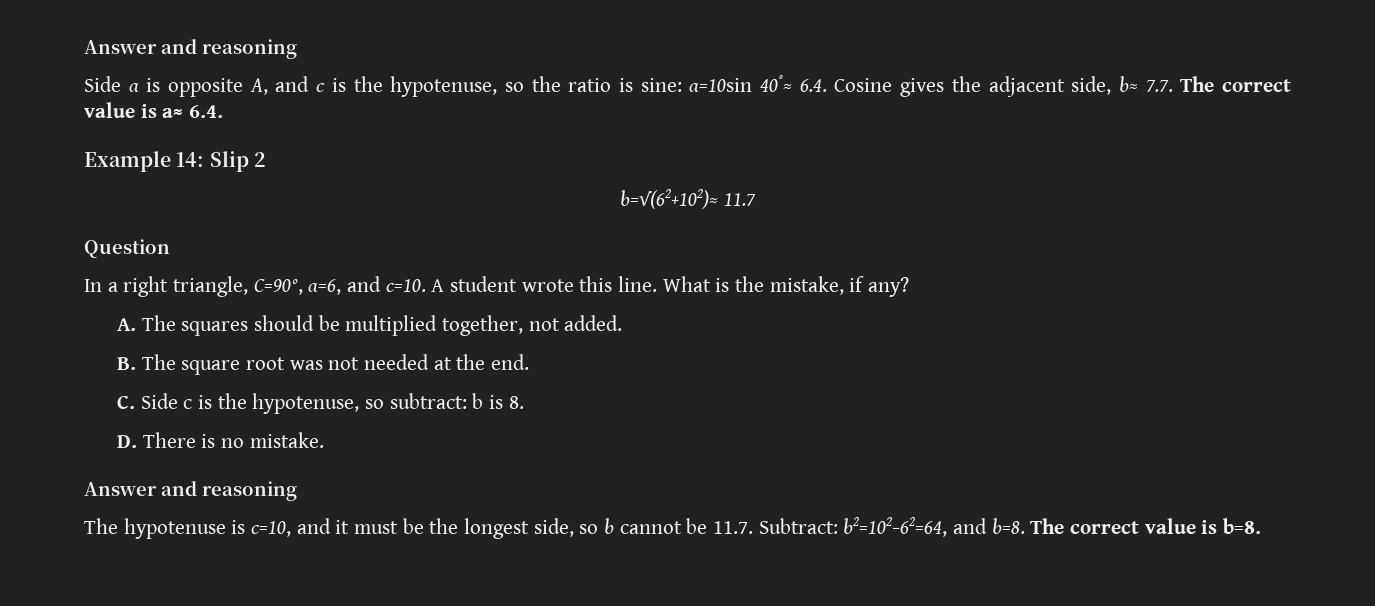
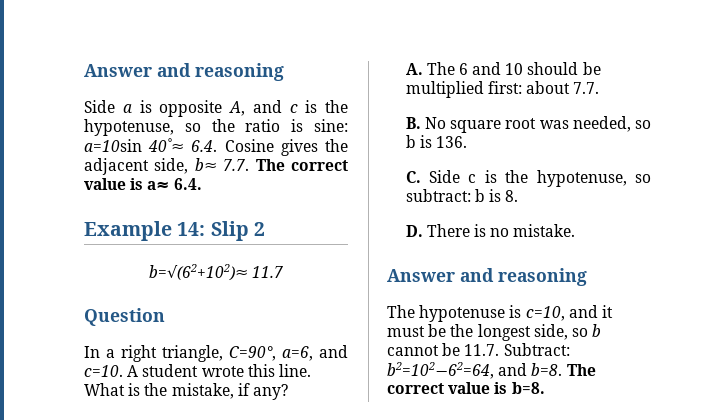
- A. The squares should be multiplied together, not added.
+ A. The 6 and 10 should be multiplied first: about 7.7.
- B. The square root was not needed at the end.
+ B. No square root was needed, so b is 136.

